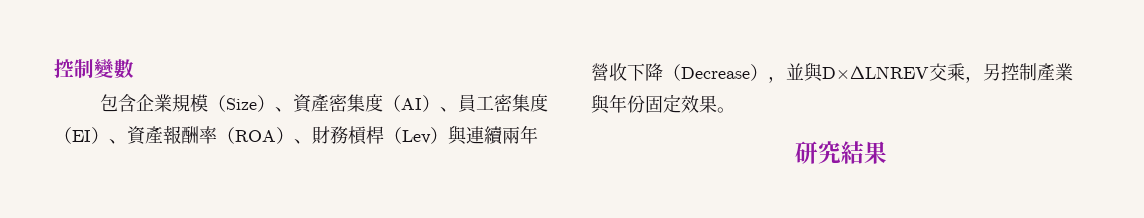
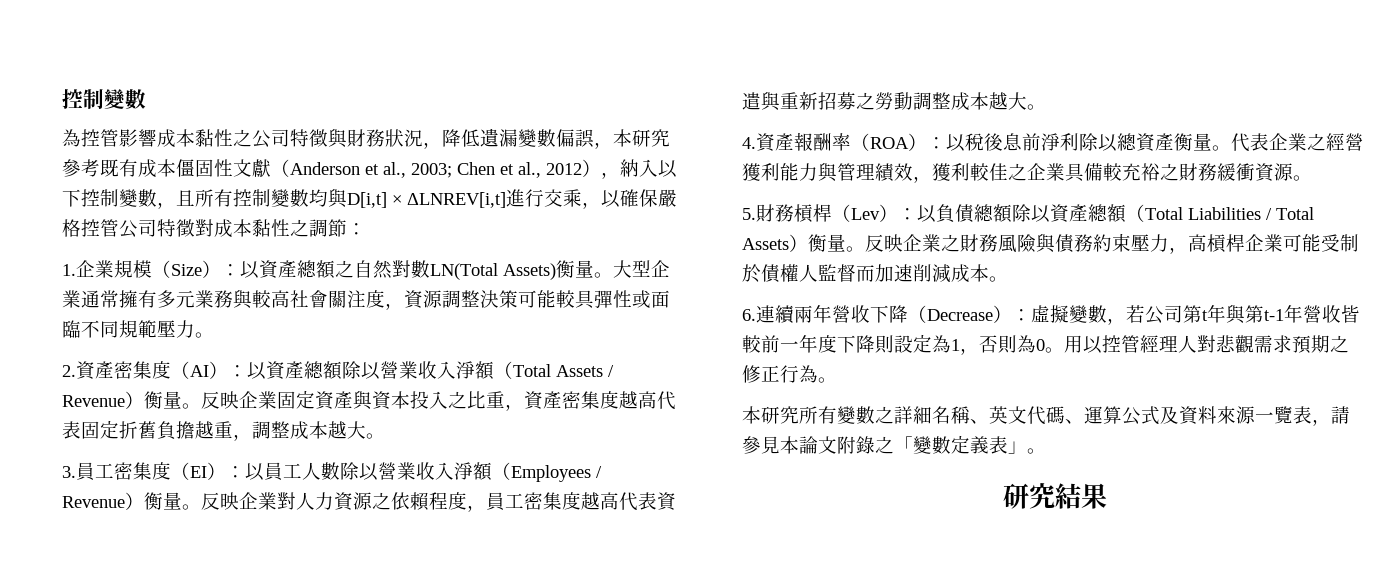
- 包含企業規模（Size）、資產密集度（AI）、員工密集度（EI）、資產報酬率（ROA）、財務槓桿（Lev）與連續兩年營收下降（Decrease），並與D×ΔLNREV交乘，另控制產業與年份固定效果。
+ 為控管影響成本黏性之公司特徵與財務狀況，降低遺漏變數偏誤，本研究參考既有成本僵固性文獻（Anderson et al., 2003; Chen et al., 2012），納入以下控制變數，且所有控制變數均與D[i,t] × ΔLNREV[i,t]進行交乘，以確保嚴格控管公司特徵對成本黏性之調節：
+ 1.企業規模（Size）：以資產總額之自然對數LN(Total Assets)衡量。大型企業通常擁有多元業務與較高社會關注度，資源調整決策可能較具彈性或面臨不同規範壓力。
+ 2.資產密集度（AI）：以資產總額除以營業收入淨額（Total Assets / Revenue）衡量。反映企業固定資產與資本投入之比重，資產密集度越高代表固定折舊負擔越重，調整成本越大。
+ 3.員工密集度（EI）：以員工人數除以營業收入淨額（Employees / Revenue）衡量。反映企業對人力資源之依賴程度，員工密集度越高代表資遣與重新招募之勞動調整成本越大。
+ 4.資產報酬率（ROA）：以稅後息前淨利除以總資產衡量。代表企業之經營獲利能力與管理績效，獲利較佳之企業具備較充裕之財務緩衝資源。
+ 5.財務槓桿（Lev）：以負債總額除以資產總額（Total Liabilities / Total Assets）衡量。反映企業之財務風險與債務約束壓力，高槓桿企業可能受制於債權人監督而加速削減成本。
+ 6.連續兩年營收下降（Decrease）：虛擬變數，若公司第t年與第t-1年營收皆較前一年度下降則設定為1，否則為0。用以控管經理人對悲觀需求預期之修正行為。
+ 本研究所有變數之詳細名稱、英文代碼、運算公式及資料來源一覽表，請參見本論文附錄之「變數定義表」。

